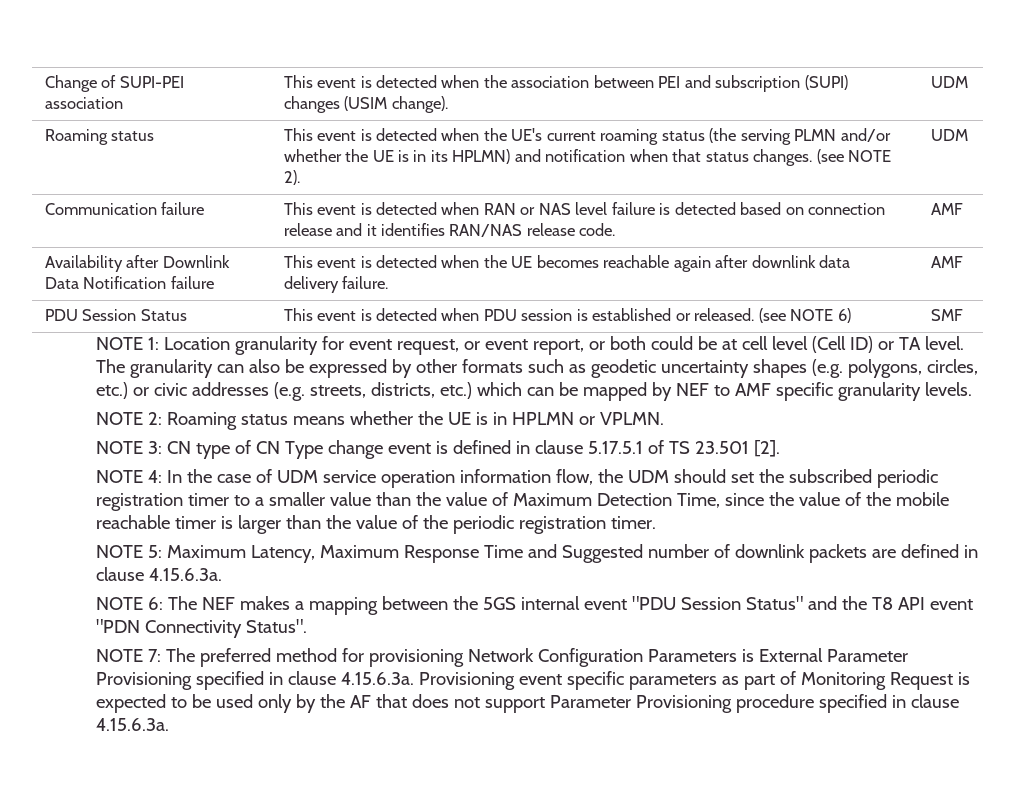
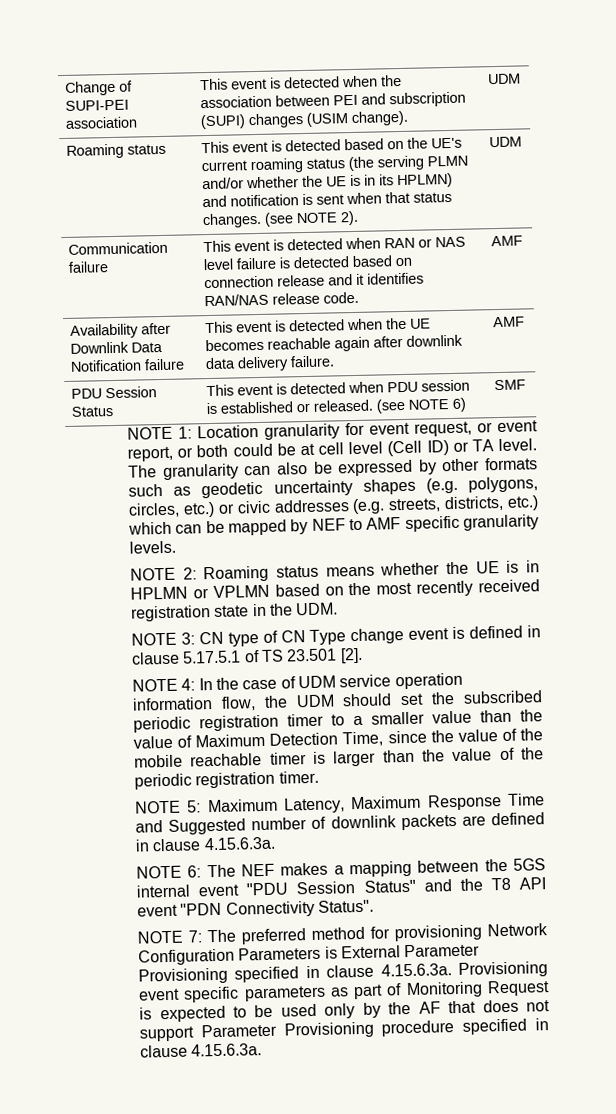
- Roaming status | This event is detected when the UE's current roaming status (the serving PLMN and/or whether the UE is in its HPLMN) and notification when that status changes. (see NOTE 2). | UDM
+ Roaming status | This event is detected based on the UE's current roaming status (the serving PLMN and/or whether the UE is in its HPLMN) and notification is sent when that status changes. (see NOTE 2). | UDM
- NOTE 2: Roaming status means whether the UE is in HPLMN or VPLMN.
+ NOTE 2: Roaming status means whether the UE is in HPLMN or VPLMN based on the most recently received registration state in the UDM.

